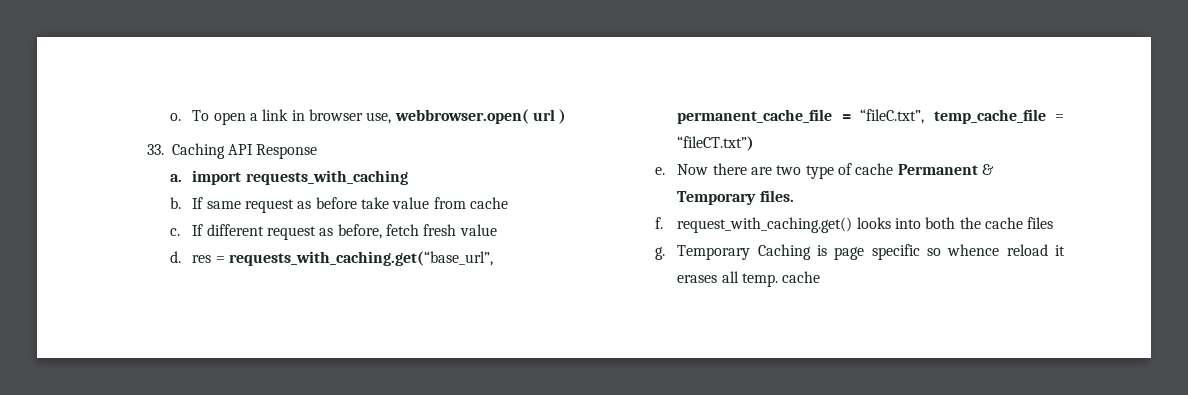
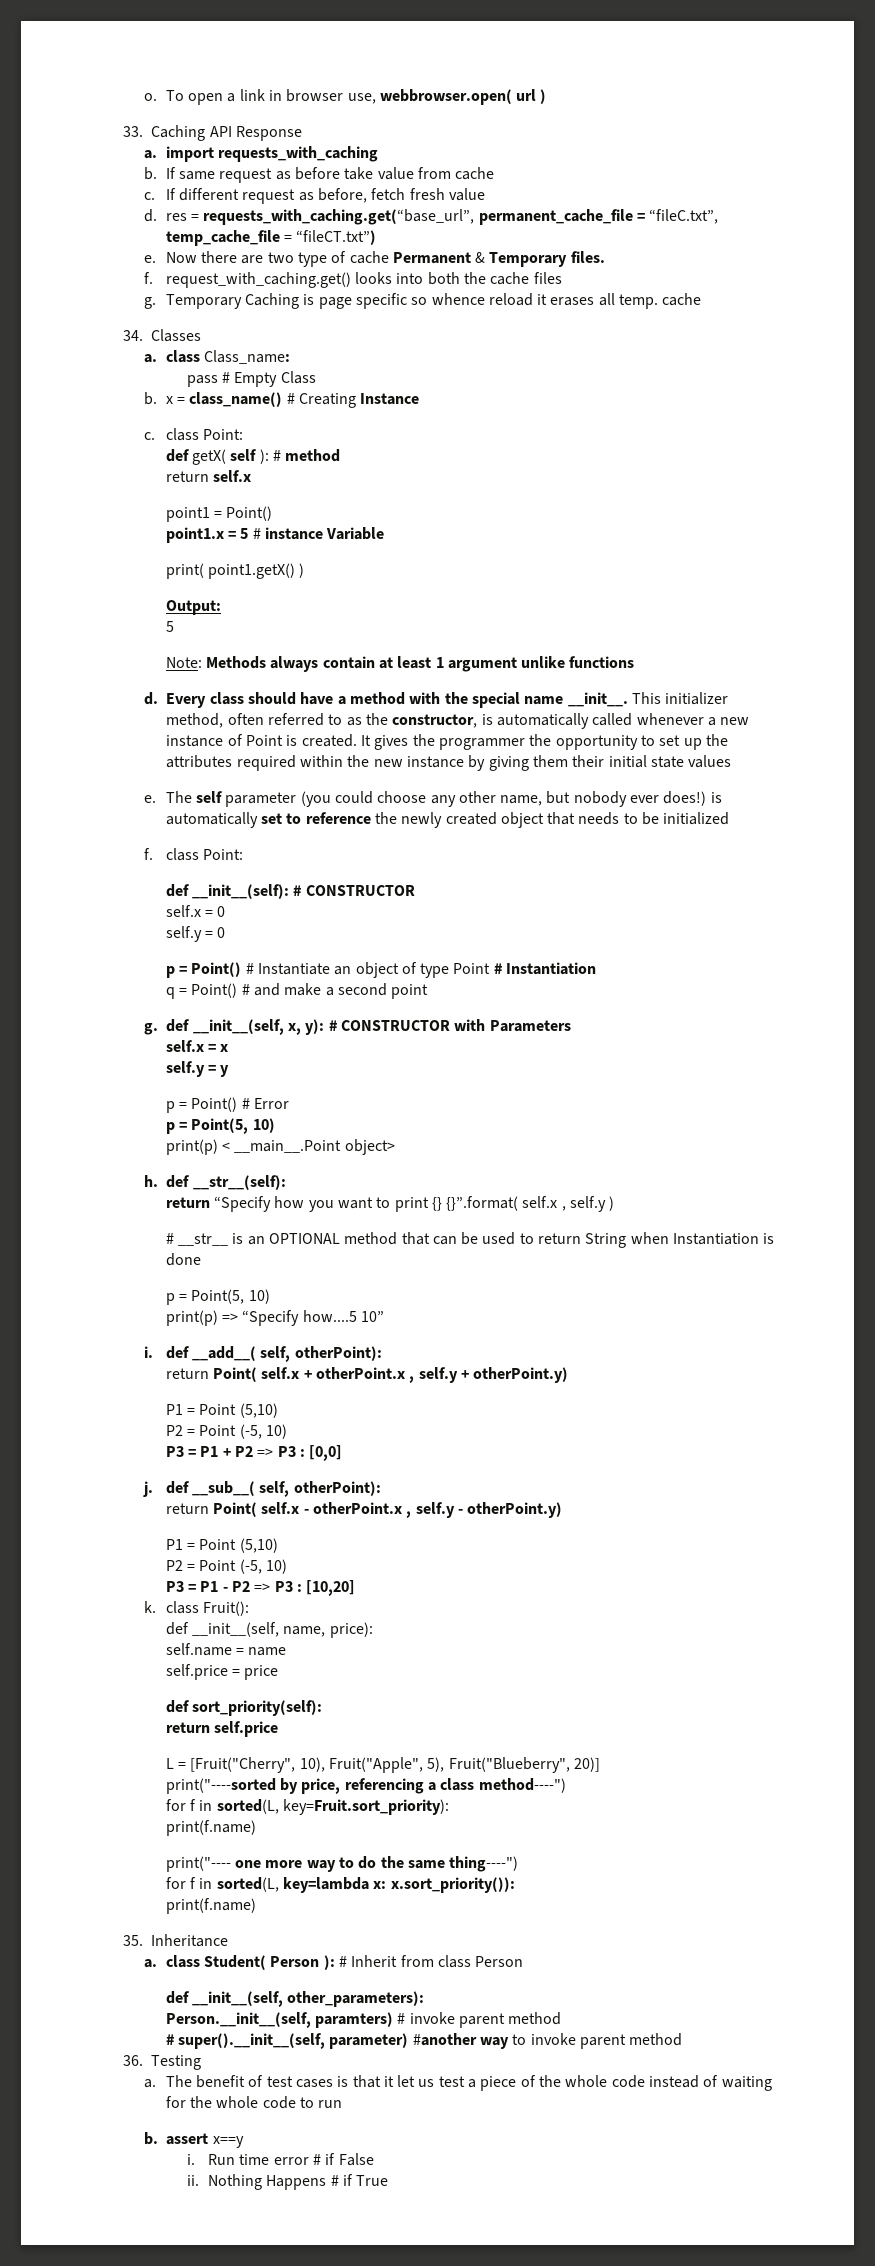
+ 34. Classes
+ a. class Class_name:
+ pass # Empty Class
+ b. x = class_name() # Creating Instance
+ c. class Point:
+ def getX( self ): # method
+ return self.x
+ point1 = Point()
+ point1.x = 5 # instance Variable
+ print( point1.getX() )
+ Output:
+ 5
+ Note: Methods always contain at least 1 argument unlike functions
+ d. Every class should have a method with the special name __init__. This initializer method, often referred to as the constructor, is automatically called whenever a new instance of Point is created. It gives the programmer the opportunity to set up the attributes required within the new instance by giving them their initial state values
+ e. The self parameter (you could choose any other name, but nobody ever does!) is automatically set to reference the newly created object that needs to be initialized
+ f. class Point:
+ def __init__(self): # CONSTRUCTOR
+ self.x = 0
+ self.y = 0
+ p = Point() # Instantiate an object of type Point # Instantiation
+ q = Point() # and make a second point
+ g. def __init__(self, x, y): # CONSTRUCTOR with Parameters
+ self.x = x
+ self.y = y
+ p = Point() # Error
+ p = Point(5, 10)
+ print(p) < __main__.Point object>
+ h. def __str__(self):
+ return “Specify how you want to print {} {}”.format( self.x , self.y )
+ # __str__ is an OPTIONAL method that can be used to return String when Instantiation is done
+ p = Point(5, 10)
+ print(p) => “Specify how....5 10”
+ i. def __add__( self, otherPoint):
+ return Point( self.x + otherPoint.x , self.y + otherPoint.y)
+ P1 = Point (5,10)
+ P2 = Point (-5, 10)
+ P3 = P1 + P2 => P3 : [0,0]
+ j. def __sub__( self, otherPoint):
+ return Point( self.x - otherPoint.x , self.y - otherPoint.y)
+ P1 = Point (5,10)
+ P2 = Point (-5, 10)
+ P3 = P1 - P2 => P3 : [10,20]
+ k. class Fruit():
+ def __init__(self, name, price):
+ self.name = name
+ self.price = price
+ def sort_priority(self):
+ return self.price
+ L = [Fruit("Cherry", 10), Fruit("Apple", 5), Fruit("Blueberry", 20)]
+ print("----sorted by price, referencing a class method----")
+ for f in sorted(L, key=Fruit.sort_priority):
+ print(f.name)
+ print("---- one more way to do the same thing----")
+ for f in sorted(L, key=lambda x: x.sort_priority()):
+ print(f.name)
+ 35. Inheritance
+ a. class Student( Person ): # Inherit from class Person
+ def __init__(self, other_parameters):
+ Person.__init__(self, paramters) # invoke parent method
+ # super().__init__(self, parameter) #another way to invoke parent method
+ 36. Testing
+ a. The benefit of test cases is that it let us test a piece of the whole code instead of waiting for the whole code to run
+ b. assert x==y
+ i. Run time error # if False
+ ii. Nothing Happens # if True

